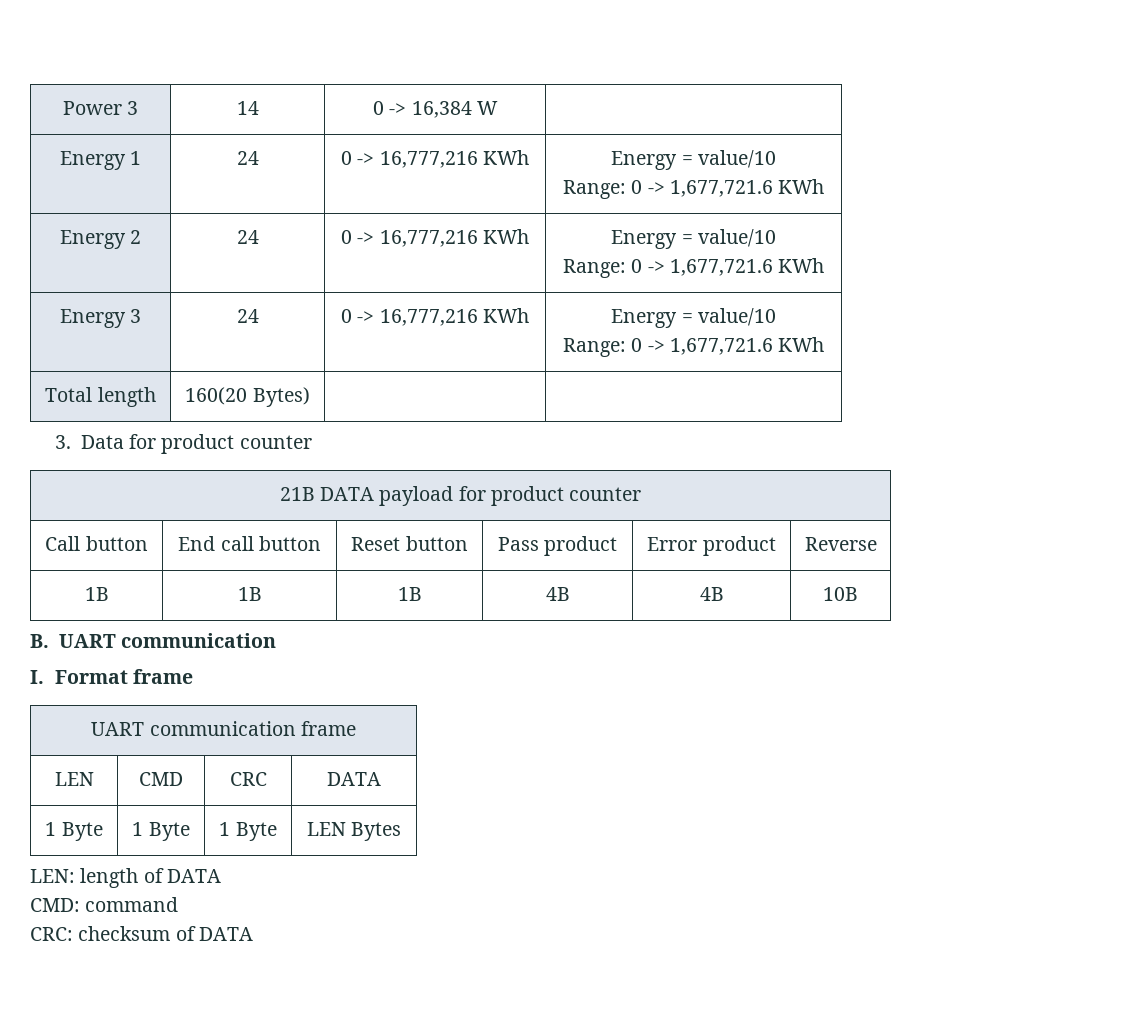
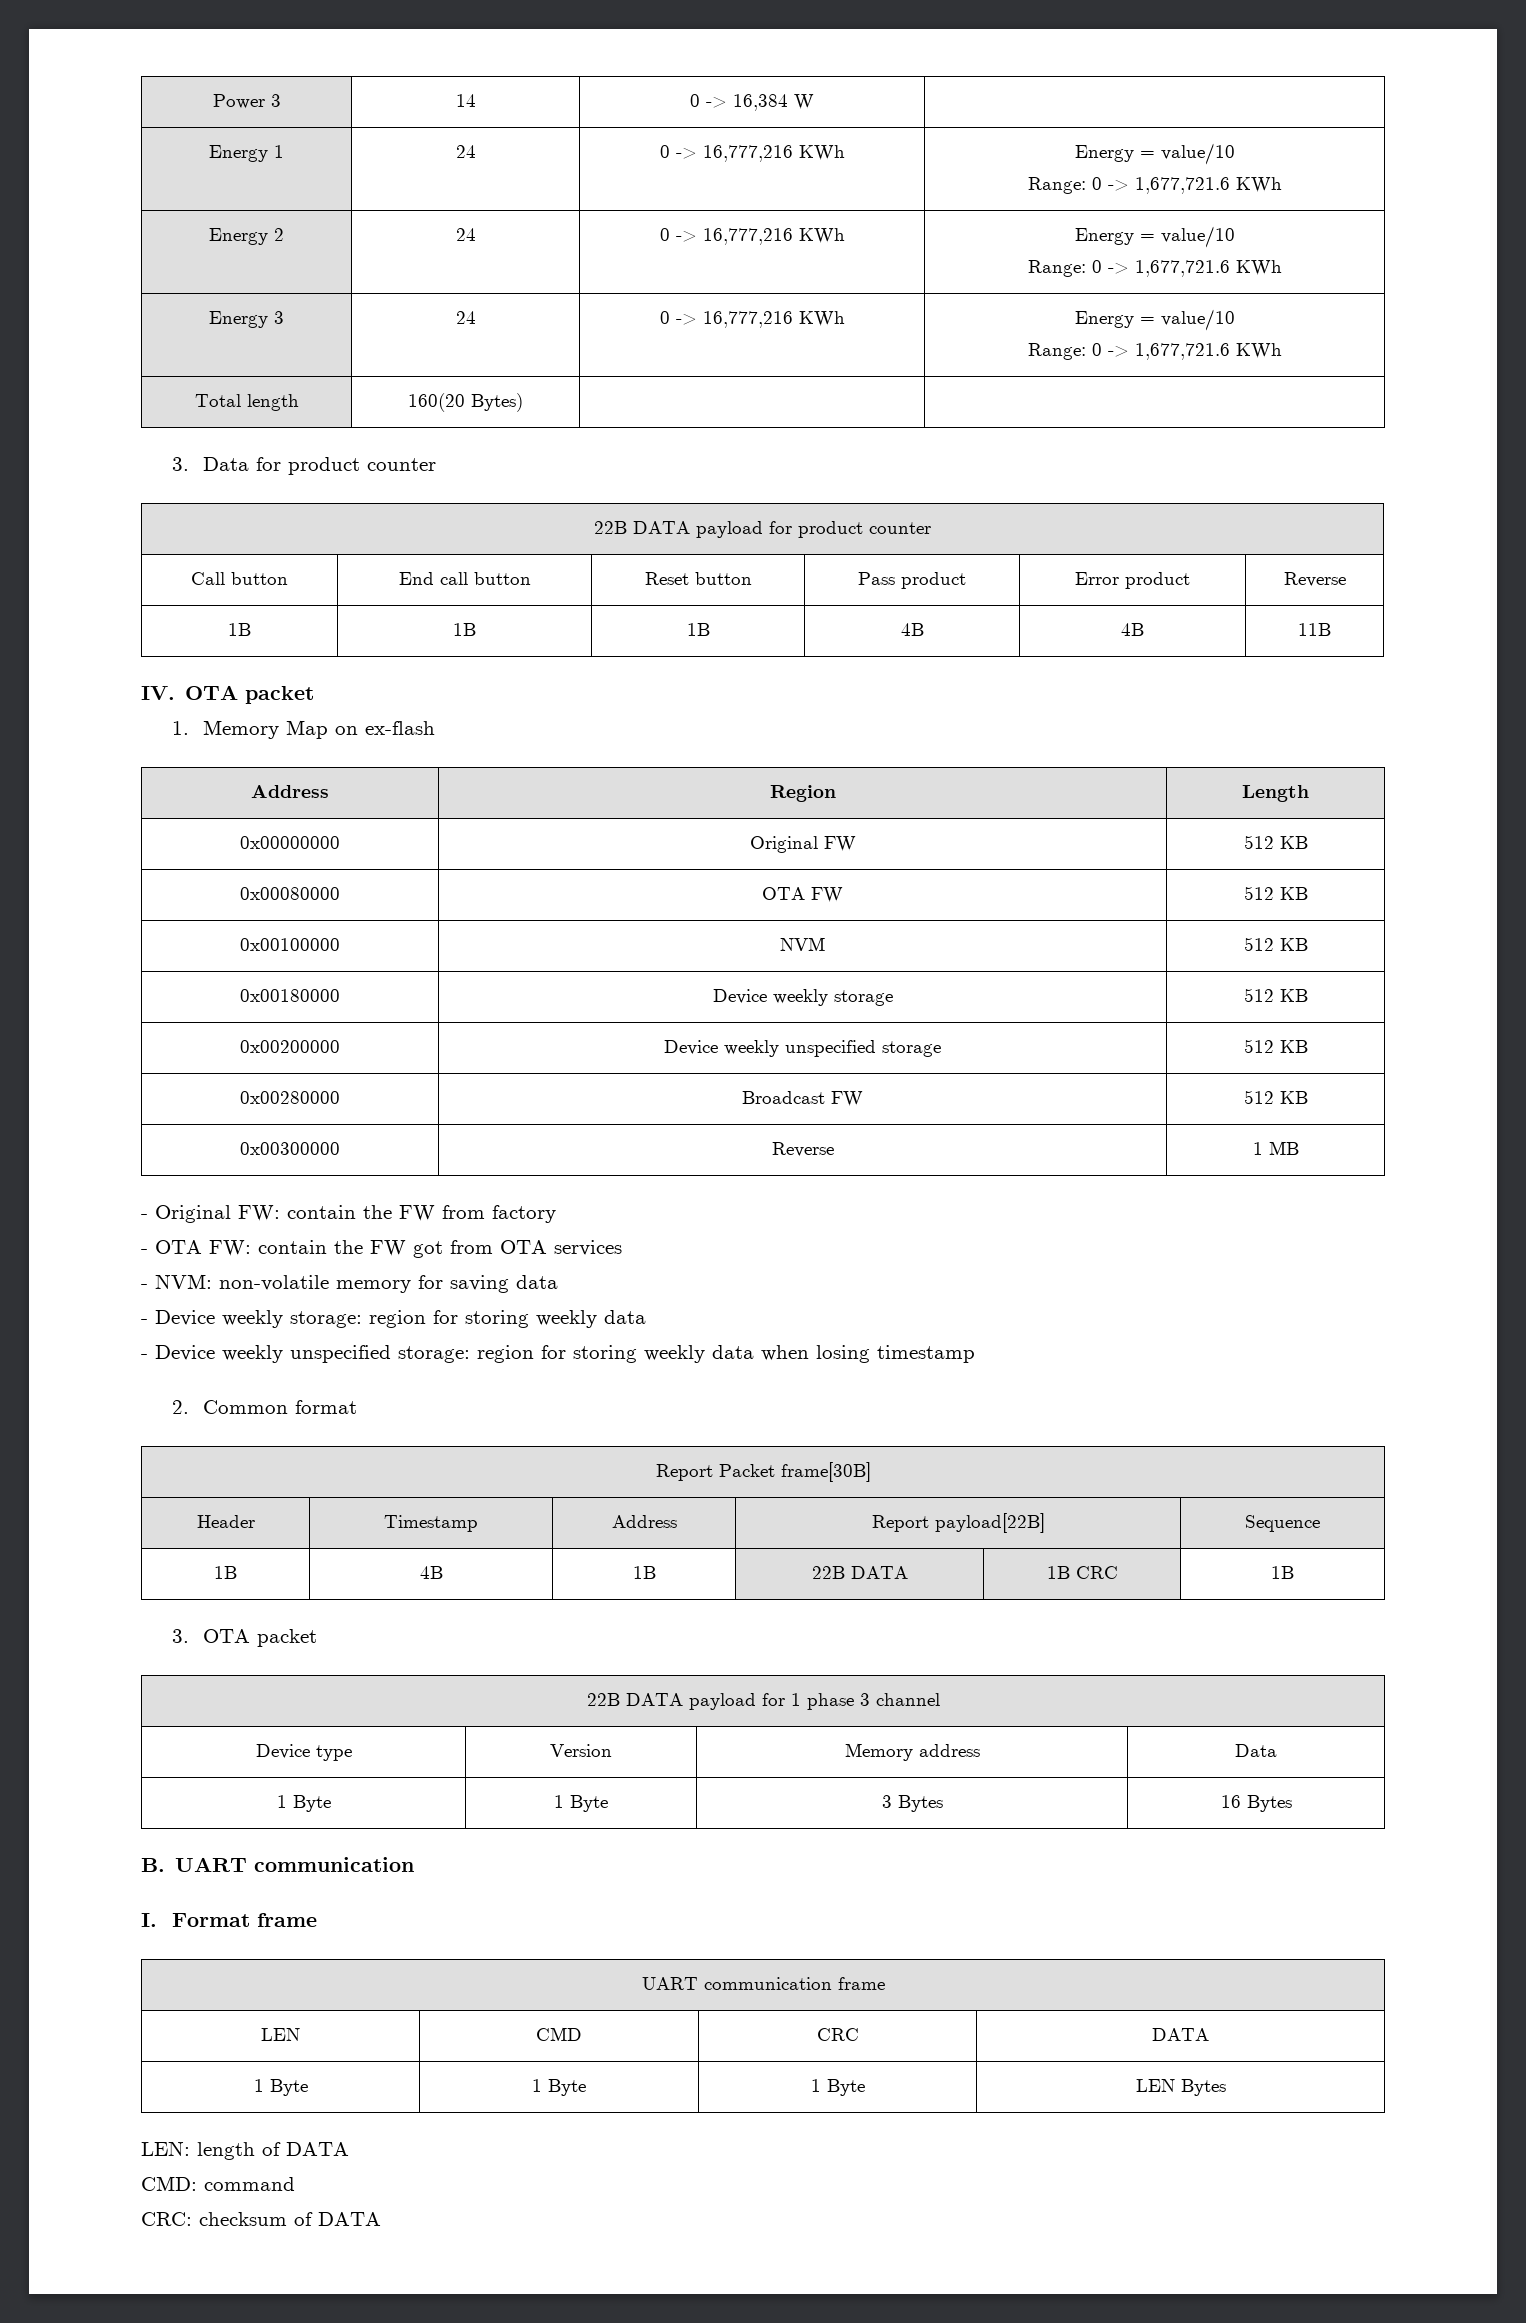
- 21B DATA payload for product counter
+ 22B DATA payload for product counter
- 1B | 1B | 1B | 4B | 4B | 10B
+ 1B | 1B | 1B | 4B | 4B | 11B
+ IV. OTA packet
+ 1. Memory Map on ex-flash
+ Address | Region | Length
+ 0x00000000 | Original FW | 512 KB
+ 0x00080000 | OTA FW | 512 KB
+ 0x00100000 | NVM | 512 KB
+ 0x00180000 | Device weekly storage | 512 KB
+ 0x00200000 | Device weekly unspecified storage | 512 KB
+ 0x00280000 | Broadcast FW | 512 KB
+ 0x00300000 | Reverse | 1 MB
+ - Original FW: contain the FW from factory
+ - OTA FW: contain the FW got from OTA services
+ - NVM: non-volatile memory for saving data
+ - Device weekly storage: region for storing weekly data
+ - Device weekly unspecified storage: region for storing weekly data when losing timestamp
+ 2. Common format
+ Report Packet frame[30B]
+ Header | Timestamp | Address | Report payload[22B] | Sequence
+ 1B | 4B | 1B | 22B DATA | 1B CRC | 1B
+ 3. OTA packet
+ 22B DATA payload for 1 phase 3 channel
+ Device type | Version | Memory address | Data
+ 1 Byte | 1 Byte | 3 Bytes | 16 Bytes

